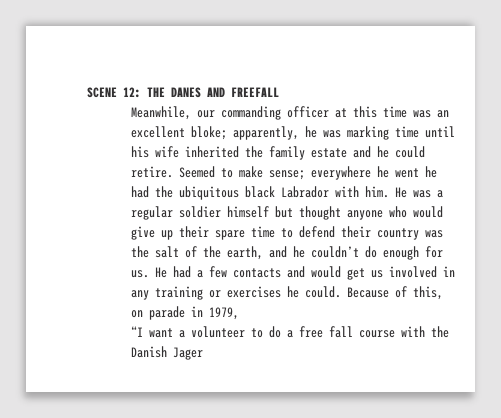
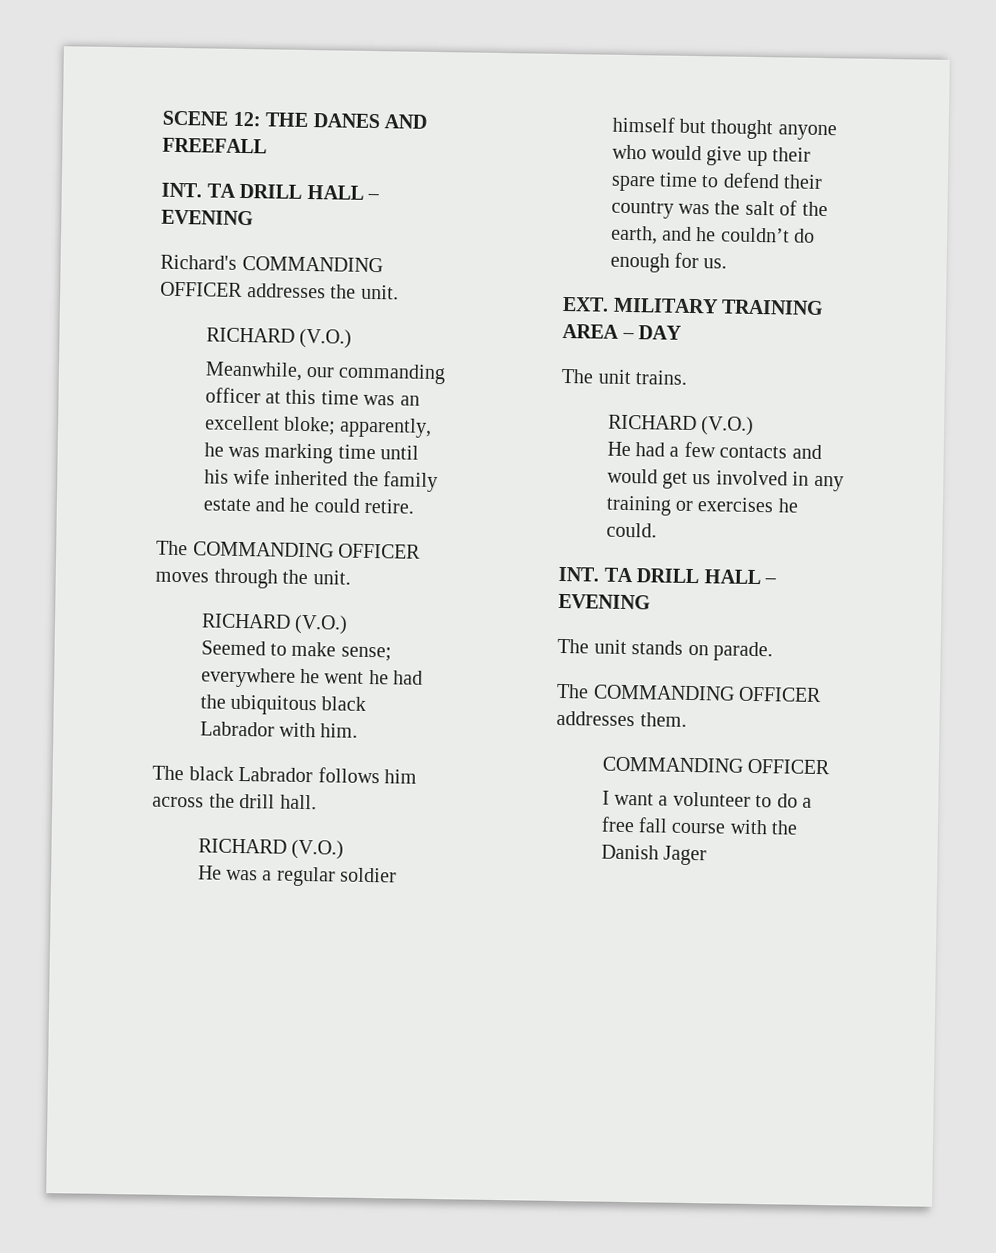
  SCENE 12: THE DANES AND FREEFALL
+ INT. TA DRILL HALL – EVENING
+ Richard's COMMANDING OFFICER addresses the unit.
+ RICHARD (V.O.)
- apparently, he was marking time until his wife inherited the family estate and he could retire. Seemed to make sense;
+ apparently, he was marking time until his wife inherited the family estate and he could retire.
+ The COMMANDING OFFICER moves through the unit.
+ RICHARD (V.O.)
+ Seemed to make sense;
- everywhere he went he had the ubiquitous black Labrador with him. He was a regular soldier himself but thought anyone who would give up their spare time to defend their country was the salt of the earth, and he couldn’t do enough for us. He had a few contacts and would get us involved in any training or exercises he could. Because of this, on parade in 1979,
- “I want a volunteer to do a free fall course with the Danish Jager
+ everywhere he went he had the ubiquitous black Labrador with him.
+ The black Labrador follows him across the drill hall.
+ RICHARD (V.O.)
+ He was a regular soldier himself but thought anyone who would give up their spare time to defend their country was the salt of the earth, and he couldn’t do enough for us.
+ EXT. MILITARY TRAINING AREA – DAY
+ The unit trains.
+ RICHARD (V.O.)
+ He had a few contacts and would get us involved in any training or exercises he could.
+ INT. TA DRILL HALL – EVENING
+ The unit stands on parade.
+ The COMMANDING OFFICER addresses them.
+ COMMANDING OFFICER
+ I want a volunteer to do a free fall course with the Danish Jager

